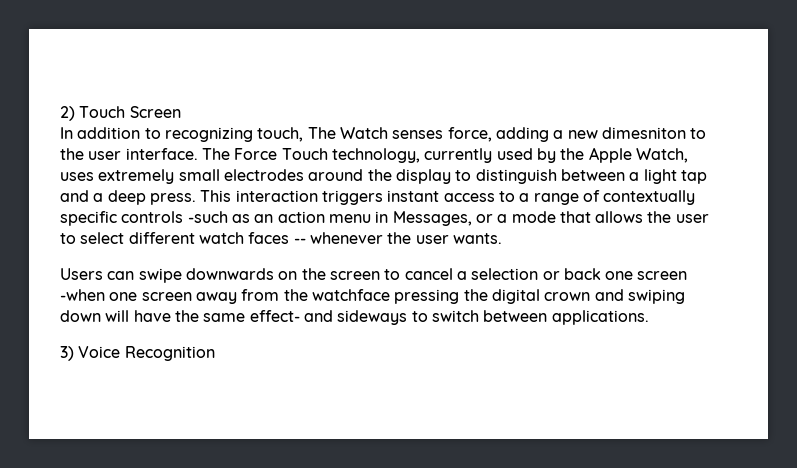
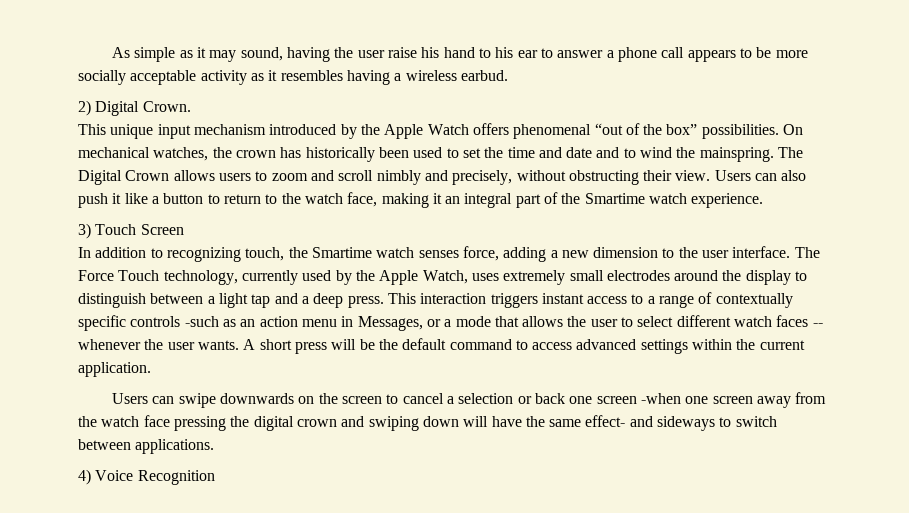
- 2) Touch Screen
+ As simple as it may sound, having the user raise his hand to his ear to answer a phone call appears to be more socially acceptable activity as it resembles having a wireless earbud.
+ 2) Digital Crown.
+ This unique input mechanism introduced by the Apple Watch offers phenomenal “out of the box” possibilities. On mechanical watches, the crown has historically been used to set the time and date and to wind the mainspring. The Digital Crown allows users to zoom and scroll nimbly and precisely, without obstructing their view. Users can also push it like a button to return to the watch face, making it an integral part of the Smartime watch experience.
+ 3) Touch Screen
- In addition to recognizing touch, The Watch senses force, adding a new dimesniton to the user interface.
+ In addition to recognizing touch, the Smartime watch senses force, adding a new dimension to the user interface.
+ A short press will be the default command to access advanced settings within the current application.
- Users can swipe downwards on the screen to cancel a selection or back one screen -when one screen away from the watchface pressing the digital crown and swiping down will have the same effect- and sideways to switch between applications.
+ Users can swipe downwards on the screen to cancel a selection or back one screen -when one screen away from the watch face pressing the digital crown and swiping down will have the same effect- and sideways to switch between applications.
- 3) Voice Recognition
+ 4) Voice Recognition

